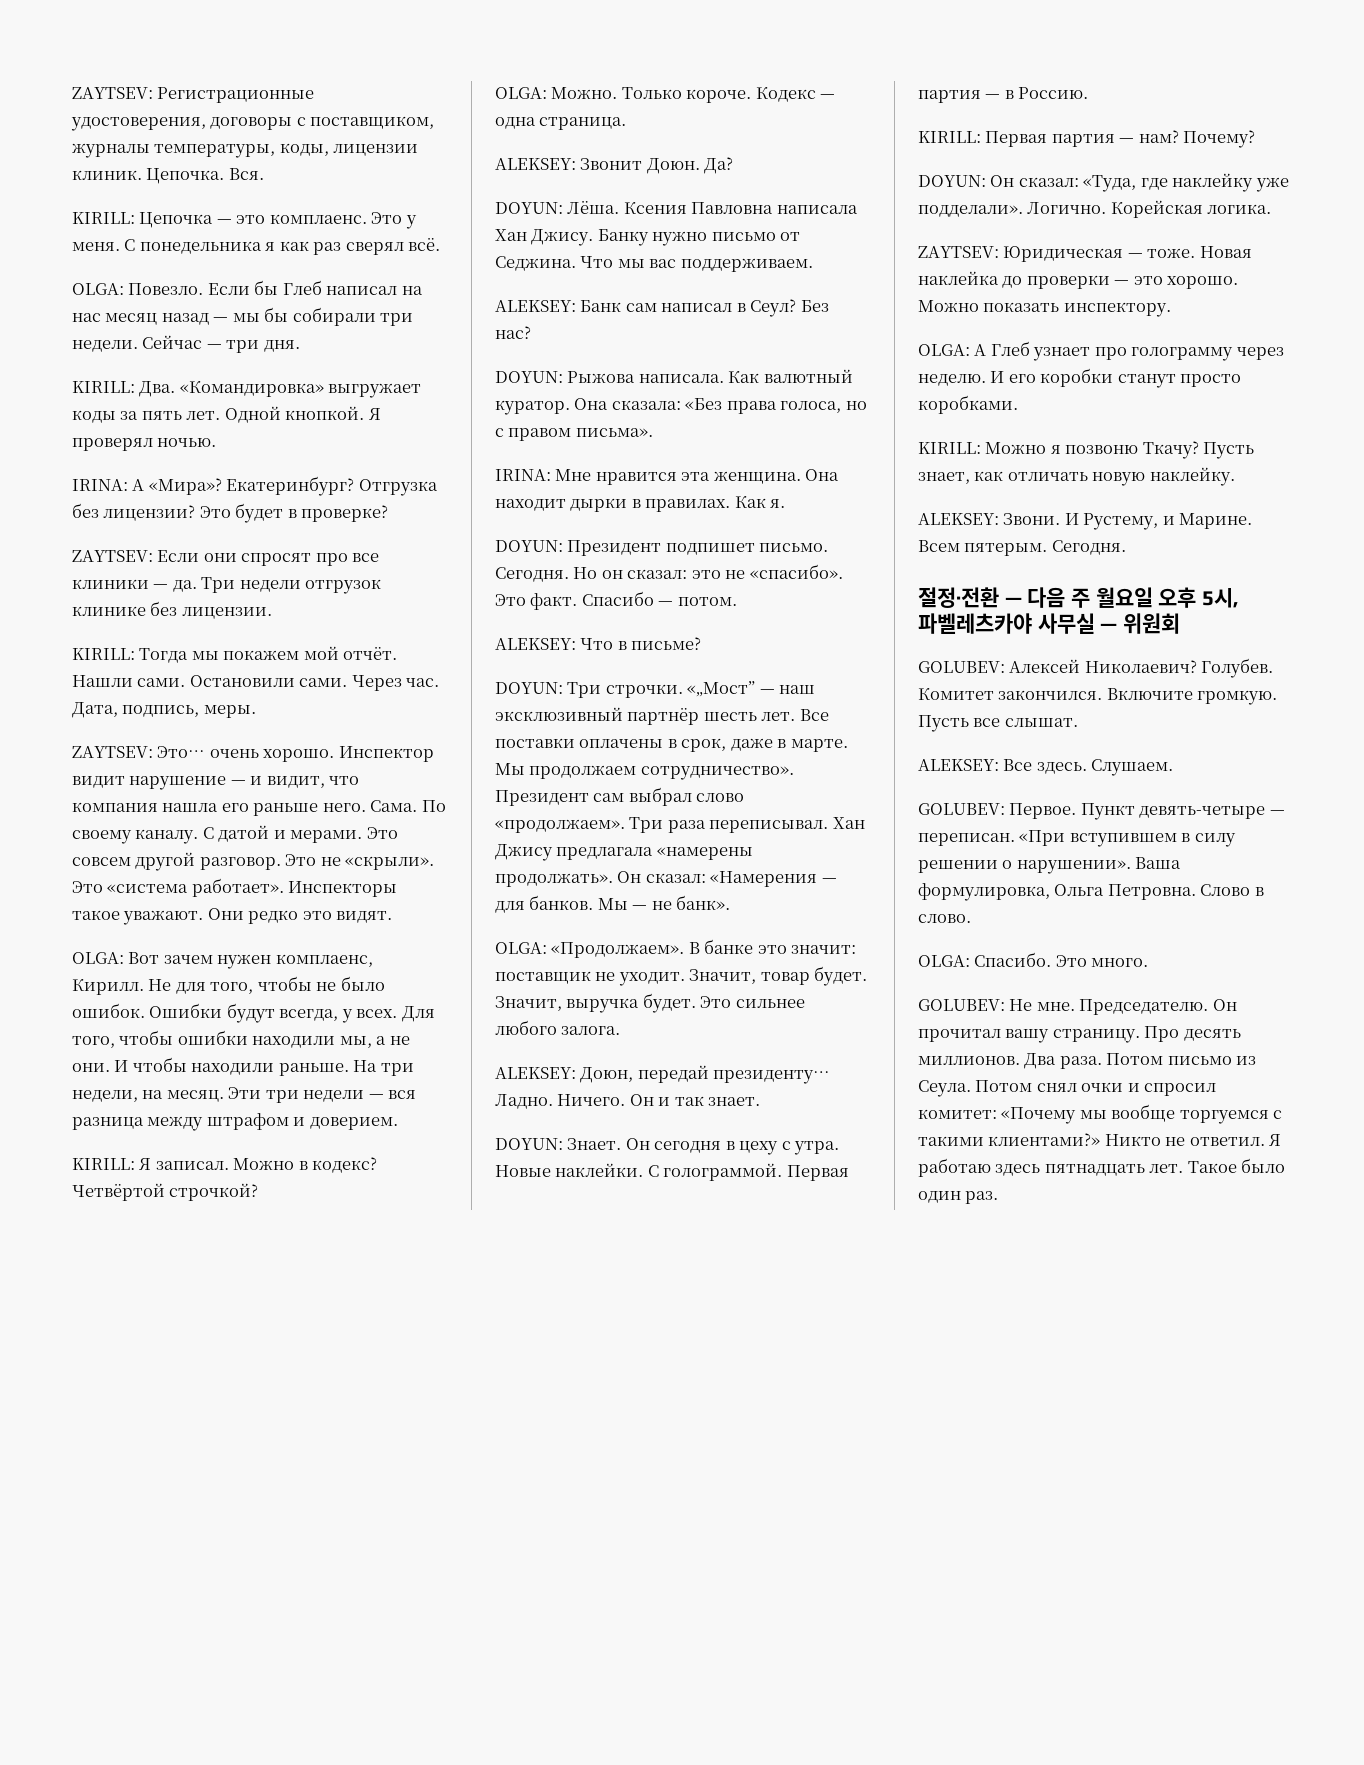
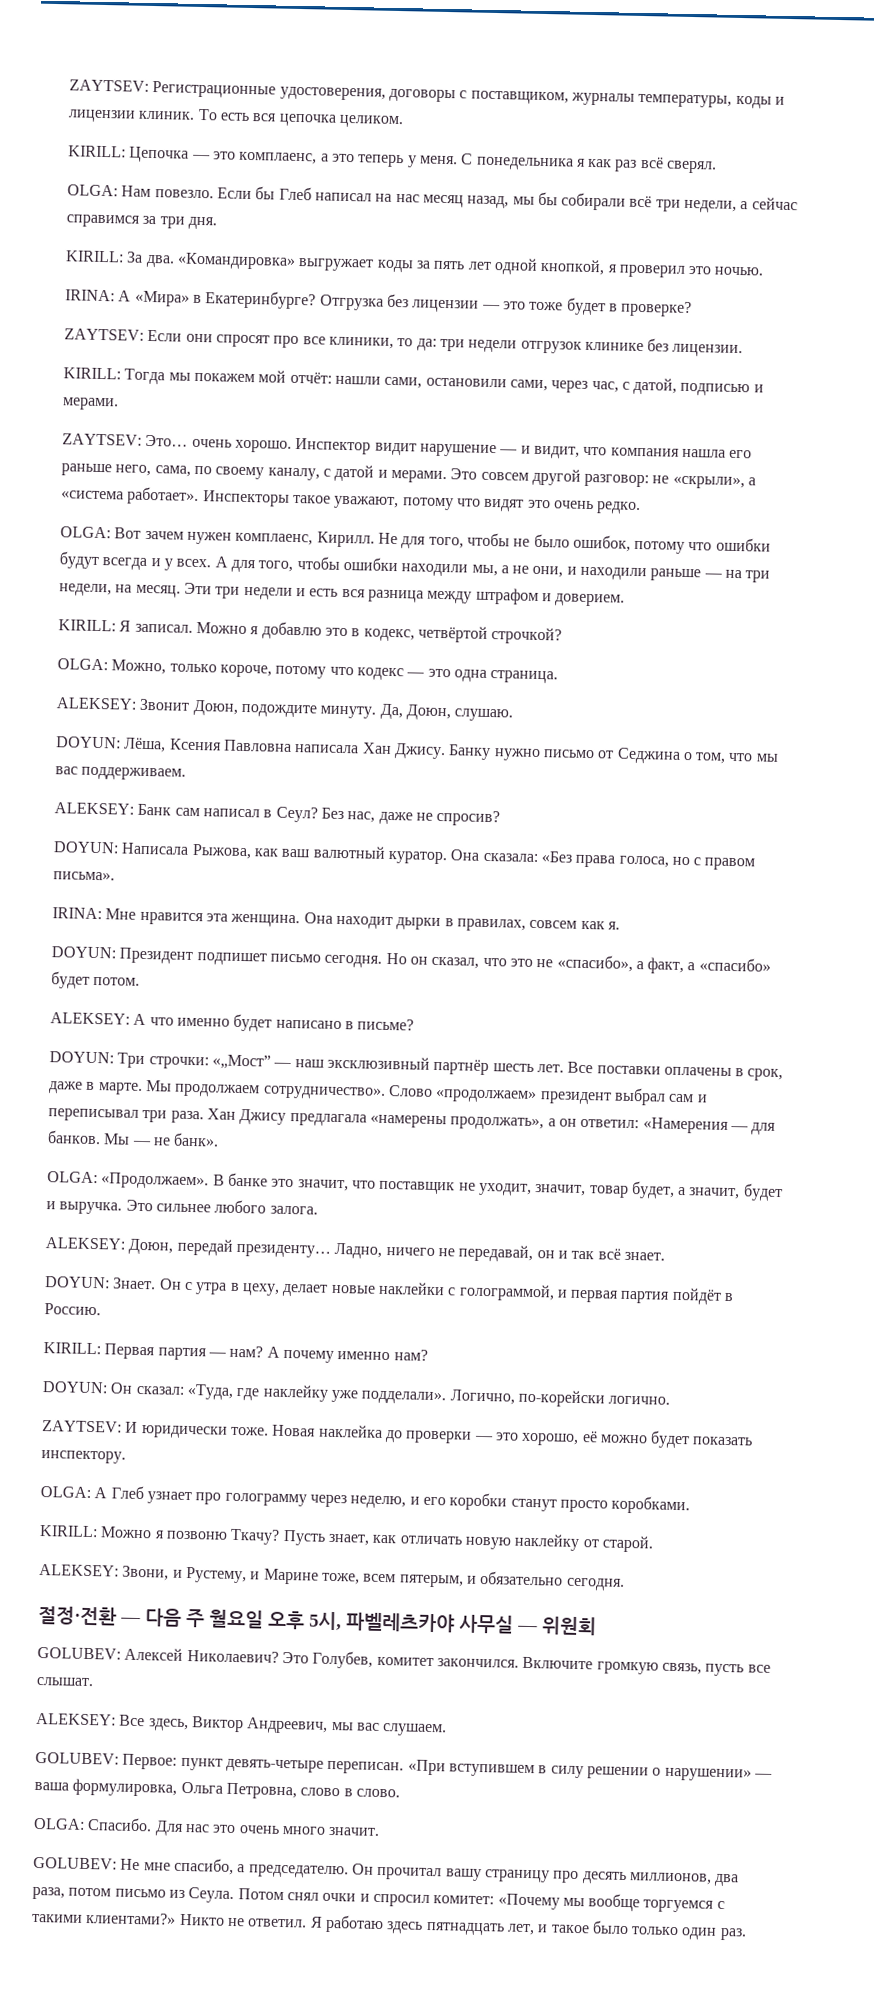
- ZAYTSEV: Регистрационные удостоверения, договоры с поставщиком, журналы температуры, коды, лицензии клиник. Цепочка. Вся.
+ ZAYTSEV: Регистрационные удостоверения, договоры с поставщиком, журналы температуры, коды и лицензии клиник. То есть вся цепочка целиком.
- KIRILL: Цепочка — это комплаенс. Это у меня.
+ KIRILL: Цепочка — это комплаенс, а это теперь у меня.
- С понедельника я как раз сверял всё.
- OLGA: Повезло.
+ С понедельника я как раз всё сверял.
+ OLGA: Нам повезло.
- Если бы Глеб написал на нас месяц назад — мы бы собирали три недели. Сейчас — три дня.
+ Если бы Глеб написал на нас месяц назад, мы бы собирали всё три недели, а сейчас справимся за три дня.
- KIRILL: Два. «Командировка» выгружает коды за пять лет. Одной кнопкой. Я проверял ночью.
- IRINA: А «Мира»? Екатеринбург? Отгрузка без лицензии? Это будет в проверке?
+ KIRILL: За два. «Командировка» выгружает коды за пять лет одной кнопкой, я проверил это ночью.
+ IRINA: А «Мира» в Екатеринбурге? Отгрузка без лицензии — это тоже будет в проверке?
- ZAYTSEV: Если они спросят про все клиники — да. Три недели отгрузок клинике без лицензии.
+ ZAYTSEV: Если они спросят про все клиники, то да: три недели отгрузок клинике без лицензии.
- KIRILL: Тогда мы покажем мой отчёт. Нашли сами. Остановили сами. Через час. Дата, подпись, меры.
+ KIRILL: Тогда мы покажем мой отчёт: нашли сами, остановили сами, через час, с датой, подписью и мерами.
- Инспектор видит нарушение — и видит, что компания нашла его раньше него. Сама. По своему каналу. С датой и мерами.
+ Инспектор видит нарушение — и видит, что компания нашла его раньше него, сама, по своему каналу, с датой и мерами.
- Это совсем другой разговор. Это не «скрыли». Это «система работает». Инспекторы такое уважают. Они редко это видят.
+ Это совсем другой разговор: не «скрыли», а «система работает». Инспекторы такое уважают, потому что видят это очень редко.
- Не для того, чтобы не было ошибок. Ошибки будут всегда, у всех. Для того, чтобы ошибки находили мы, а не они. И чтобы находили раньше. На три недели, на месяц.
+ Не для того, чтобы не было ошибок, потому что ошибки будут всегда и у всех. А для того, чтобы ошибки находили мы, а не они, и находили раньше — на три недели, на месяц.
- Эти три недели — вся разница между штрафом и доверием.
+ Эти три недели и есть вся разница между штрафом и доверием.
- Можно в кодекс? Четвёртой строчкой?
- OLGA: Можно. Только короче. Кодекс — одна страница.
- ALEKSEY: Звонит Доюн. Да?
- DOYUN: Лёша. Ксения Павловна написала Хан Джису.
+ Можно я добавлю это в кодекс, четвёртой строчкой?
+ OLGA: Можно, только короче, потому что кодекс — это одна страница.
+ ALEKSEY: Звонит Доюн, подождите минуту. Да, Доюн, слушаю.
+ DOYUN: Лёша, Ксения Павловна написала Хан Джису.
- Банку нужно письмо от Седжина. Что мы вас поддерживаем.
+ Банку нужно письмо от Седжина о том, что мы вас поддерживаем.
- Без нас?
- DOYUN: Рыжова написала. Как валютный куратор.
+ Без нас, даже не спросив?
+ DOYUN: Написала Рыжова, как ваш валютный куратор.
- Она находит дырки в правилах. Как я.
+ Она находит дырки в правилах, совсем как я.
- DOYUN: Президент подпишет письмо. Сегодня. Но он сказал: это не «спасибо». Это факт. Спасибо — потом.
- ALEKSEY: Что в письме?
+ DOYUN: Президент подпишет письмо сегодня. Но он сказал, что это не «спасибо», а факт, а «спасибо» будет потом.
+ ALEKSEY: А что именно будет написано в письме?
- DOYUN: Три строчки. «„Мост” — наш эксклюзивный партнёр шесть лет.
+ DOYUN: Три строчки: «„Мост” — наш эксклюзивный партнёр шесть лет.
- Президент сам выбрал слово «продолжаем». Три раза переписывал. Хан Джису предлагала «намерены продолжать». Он сказал: «Намерения — для банков.
+ Слово «продолжаем» президент выбрал сам и переписывал три раза. Хан Джису предлагала «намерены продолжать», а он ответил: «Намерения — для банков.
- В банке это значит: поставщик не уходит. Значит, товар будет. Значит, выручка будет.
+ В банке это значит, что поставщик не уходит, значит, товар будет, а значит, будет и выручка.
- Ладно. Ничего. Он и так знает.
+ Ладно, ничего не передавай, он и так всё знает.
- Он сегодня в цеху с утра. Новые наклейки. С голограммой. Первая партия — в Россию.
+ Он с утра в цеху, делает новые наклейки с голограммой, и первая партия пойдёт в Россию.
- Почему?
+ А почему именно нам?
- Логично. Корейская логика.
- ZAYTSEV: Юридическая — тоже.
+ Логично, по-корейски логично.
+ ZAYTSEV: И юридически тоже.
- Новая наклейка до проверки — это хорошо. Можно показать инспектору.
+ Новая наклейка до проверки — это хорошо, её можно будет показать инспектору.
- OLGA: А Глеб узнает про голограмму через неделю. И его коробки станут просто коробками.
+ OLGA: А Глеб узнает про голограмму через неделю, и его коробки станут просто коробками.
- Пусть знает, как отличать новую наклейку.
- ALEKSEY: Звони. И Рустему, и Марине. Всем пятерым. Сегодня.
+ Пусть знает, как отличать новую наклейку от старой.
+ ALEKSEY: Звони, и Рустему, и Марине тоже, всем пятерым, и обязательно сегодня.
- Голубев. Комитет закончился. Включите громкую. Пусть все слышат.
- ALEKSEY: Все здесь. Слушаем.
- GOLUBEV: Первое. Пункт девять-четыре — переписан.
+ Это Голубев, комитет закончился. Включите громкую связь, пусть все слышат.
+ ALEKSEY: Все здесь, Виктор Андреевич, мы вас слушаем.
+ GOLUBEV: Первое: пункт девять-четыре переписан.
- «При вступившем в силу решении о нарушении». Ваша формулировка, Ольга Петровна. Слово в слово.
- OLGA: Спасибо. Это много.
- GOLUBEV: Не мне. Председателю. Он прочитал вашу страницу. Про десять миллионов. Два раза. Потом письмо из Сеула.
+ «При вступившем в силу решении о нарушении» — ваша формулировка, Ольга Петровна, слово в слово.
+ OLGA: Спасибо. Для нас это очень много значит.
+ GOLUBEV: Не мне спасибо, а председателю. Он прочитал вашу страницу про десять миллионов, два раза, потом письмо из Сеула.
- Я работаю здесь пятнадцать лет. Такое было один раз.
+ Я работаю здесь пятнадцать лет, и такое было только один раз.

